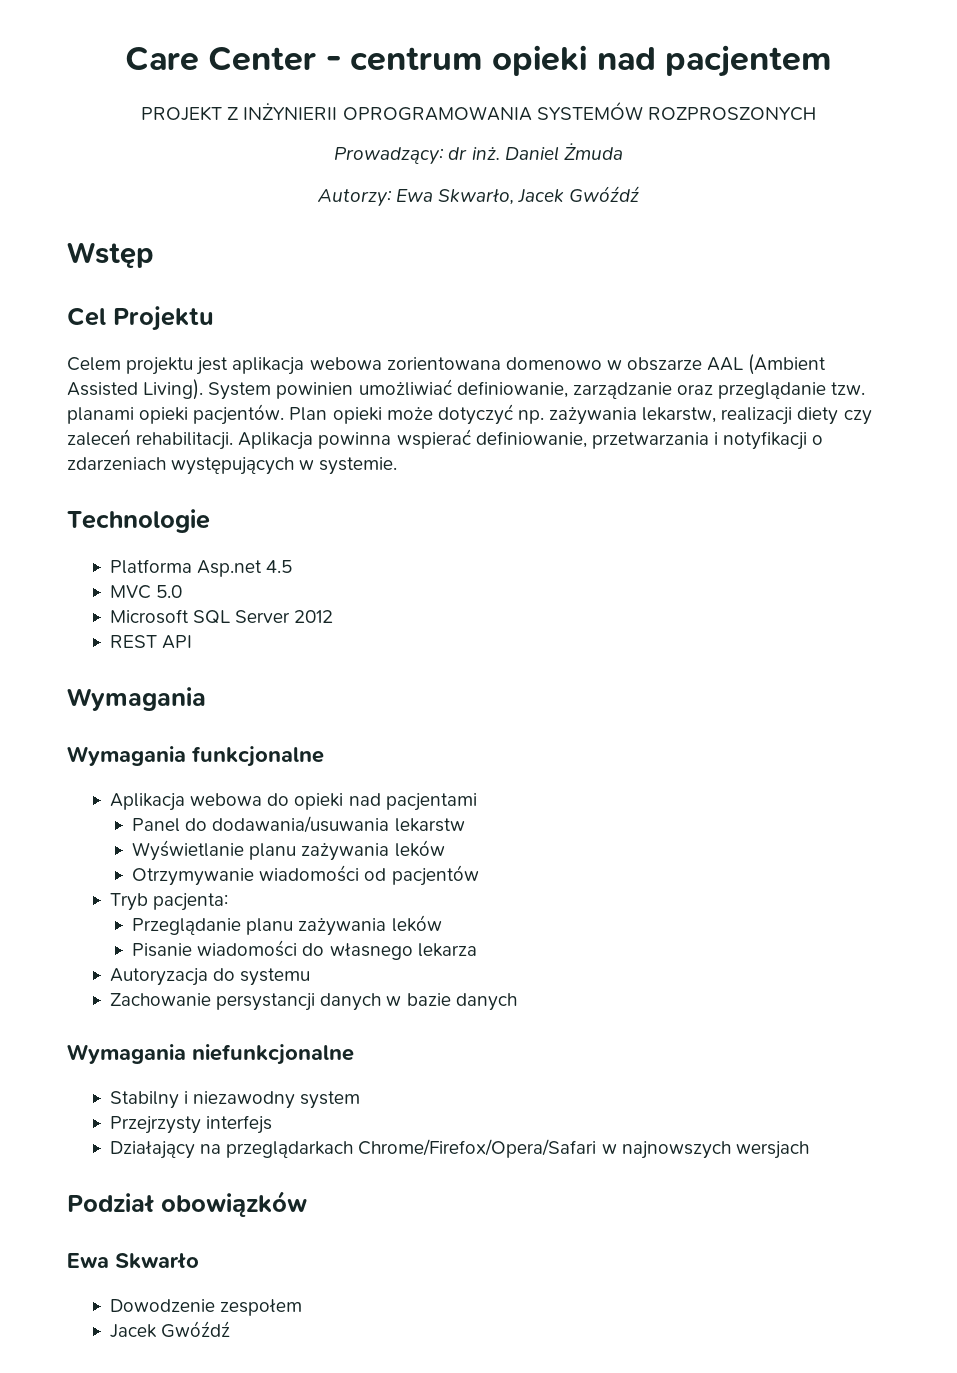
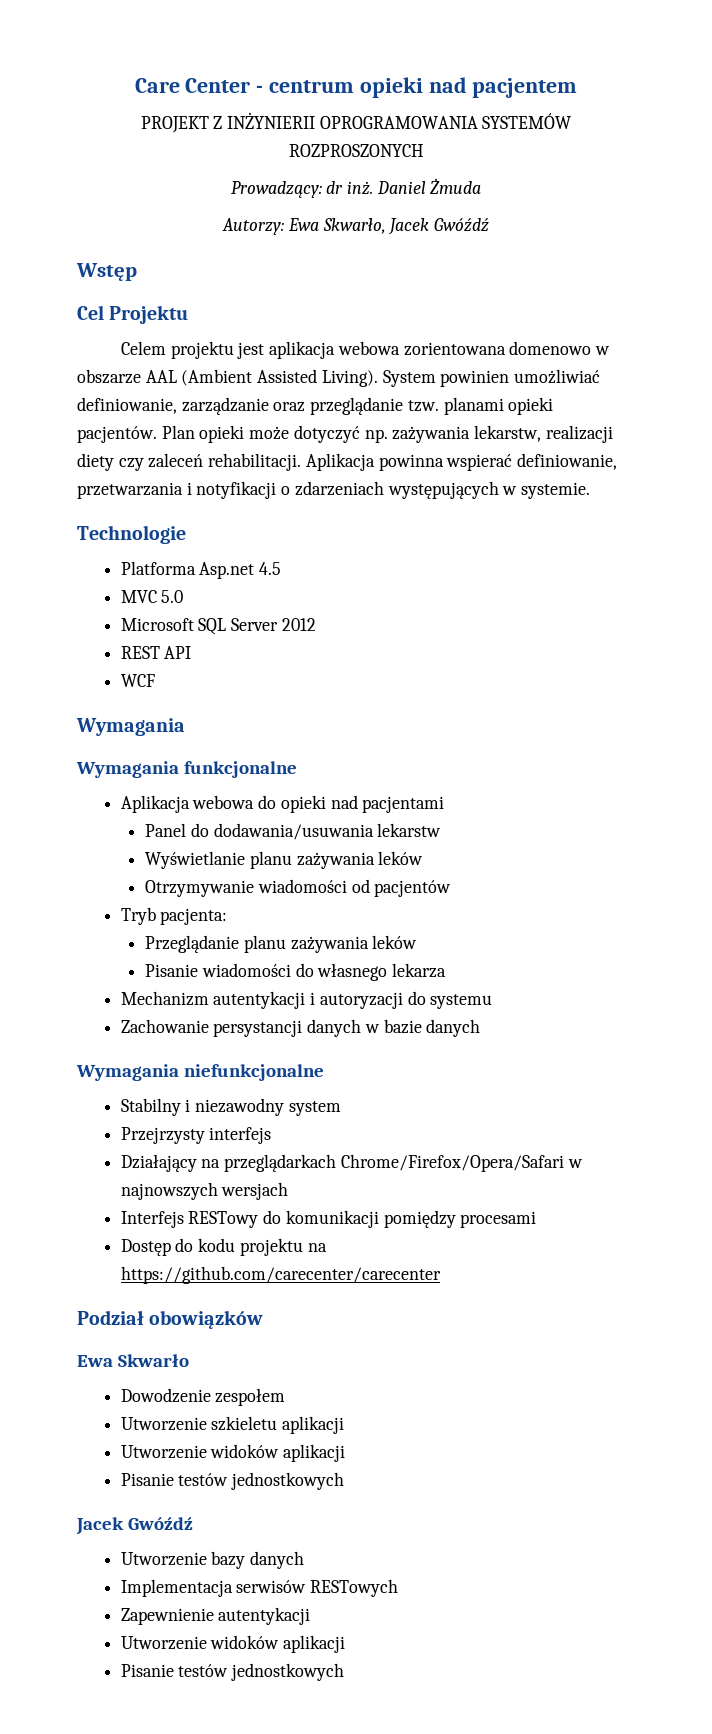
+ WCF
- Autoryzacja do systemu
+ Mechanizm autentykacji i autoryzacji do systemu
+ Interfejs RESTowy do komunikacji pomiędzy procesami
+ Dostęp do kodu projektu na https://github.com/carecenter/carecenter
  Dowodzenie zespołem
+ Utworzenie szkieletu aplikacji
+ Utworzenie widoków aplikacji
+ Pisanie testów jednostkowych
  Jacek Gwóźdź
+ Utworzenie bazy danych
+ Implementacja serwisów RESTowych
+ Zapewnienie autentykacji
+ Utworzenie widoków aplikacji
+ Pisanie testów jednostkowych

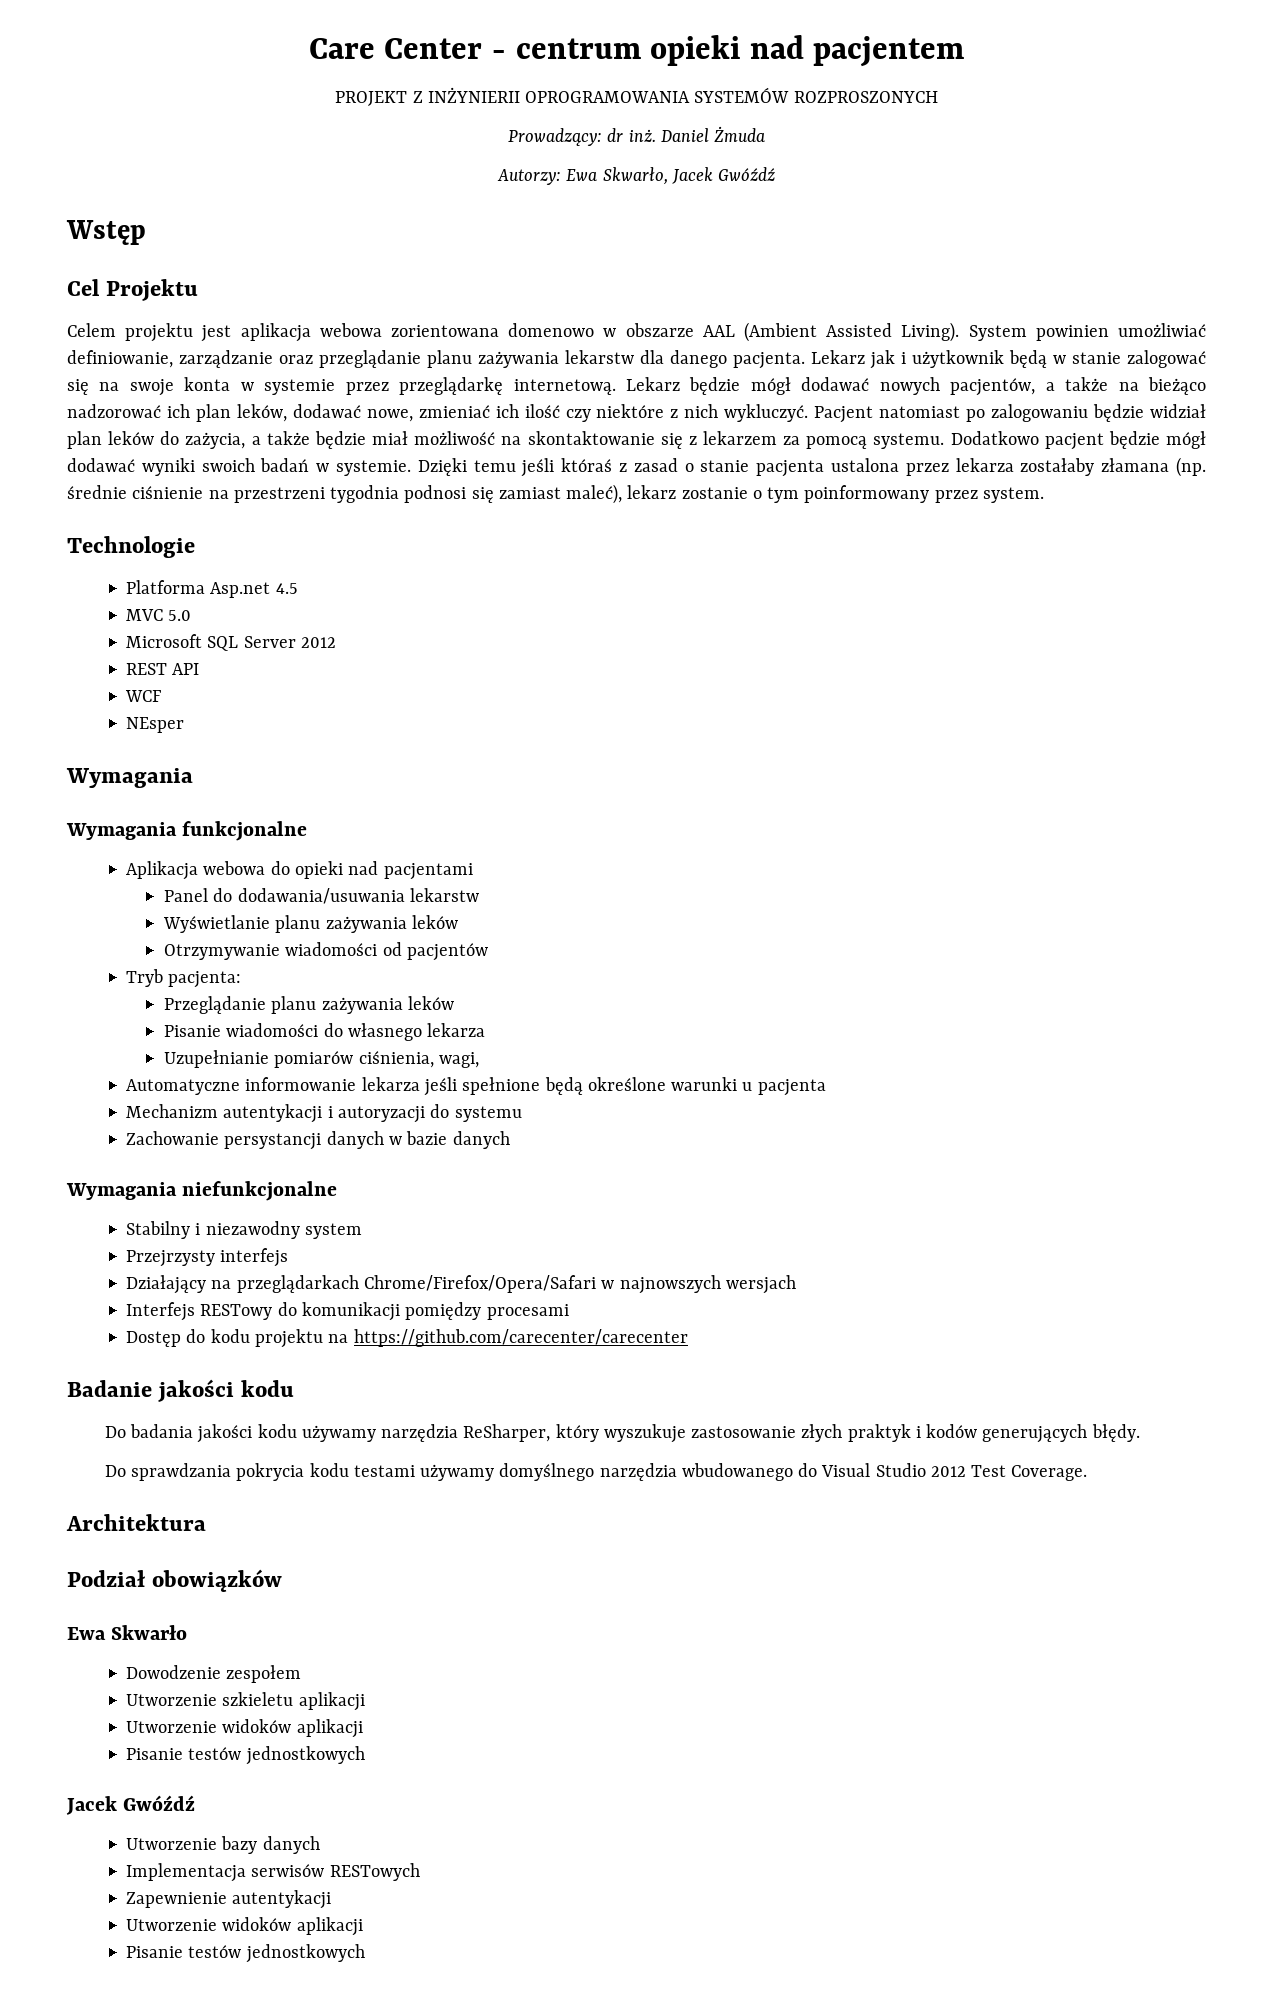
- System powinien umożliwiać definiowanie, zarządzanie oraz przeglądanie tzw. planami opieki pacjentów. Plan opieki może dotyczyć np. zażywania lekarstw, realizacji diety czy zaleceń rehabilitacji. Aplikacja powinna wspierać definiowanie, przetwarzania i notyfikacji o zdarzeniach występujących w systemie.
+ System powinien umożliwiać definiowanie, zarządzanie oraz przeglądanie planu zażywania lekarstw dla danego pacjenta. Lekarz jak i użytkownik będą w stanie zalogować się na swoje konta w systemie przez przeglądarkę internetową. Lekarz będzie mógł dodawać nowych pacjentów, a także na bieżąco nadzorować ich plan leków, dodawać nowe, zmieniać ich ilość czy niektóre z nich wykluczyć. Pacjent natomiast po zalogowaniu będzie widział plan leków do zażycia, a także będzie miał możliwość na skontaktowanie się z lekarzem za pomocą systemu. Dodatkowo pacjent będzie mógł dodawać wyniki swoich badań w systemie. Dzięki temu jeśli któraś z zasad o stanie pacjenta ustalona przez lekarza zostałaby złamana (np. średnie ciśnienie na przestrzeni tygodnia podnosi się zamiast maleć), lekarz zostanie o tym poinformowany przez system.
+ NEsper
+ Uzupełnianie pomiarów ciśnienia, wagi,
+ Automatyczne informowanie lekarza jeśli spełnione będą określone warunki u pacjenta
+ Badanie jakości kodu
+ Do badania jakości kodu używamy narzędzia ReSharper, który wyszukuje zastosowanie złych praktyk i kodów generujących błędy.
+ Do sprawdzania pokrycia kodu testami używamy domyślnego narzędzia wbudowanego do Visual Studio 2012 Test Coverage.
+ Architektura

